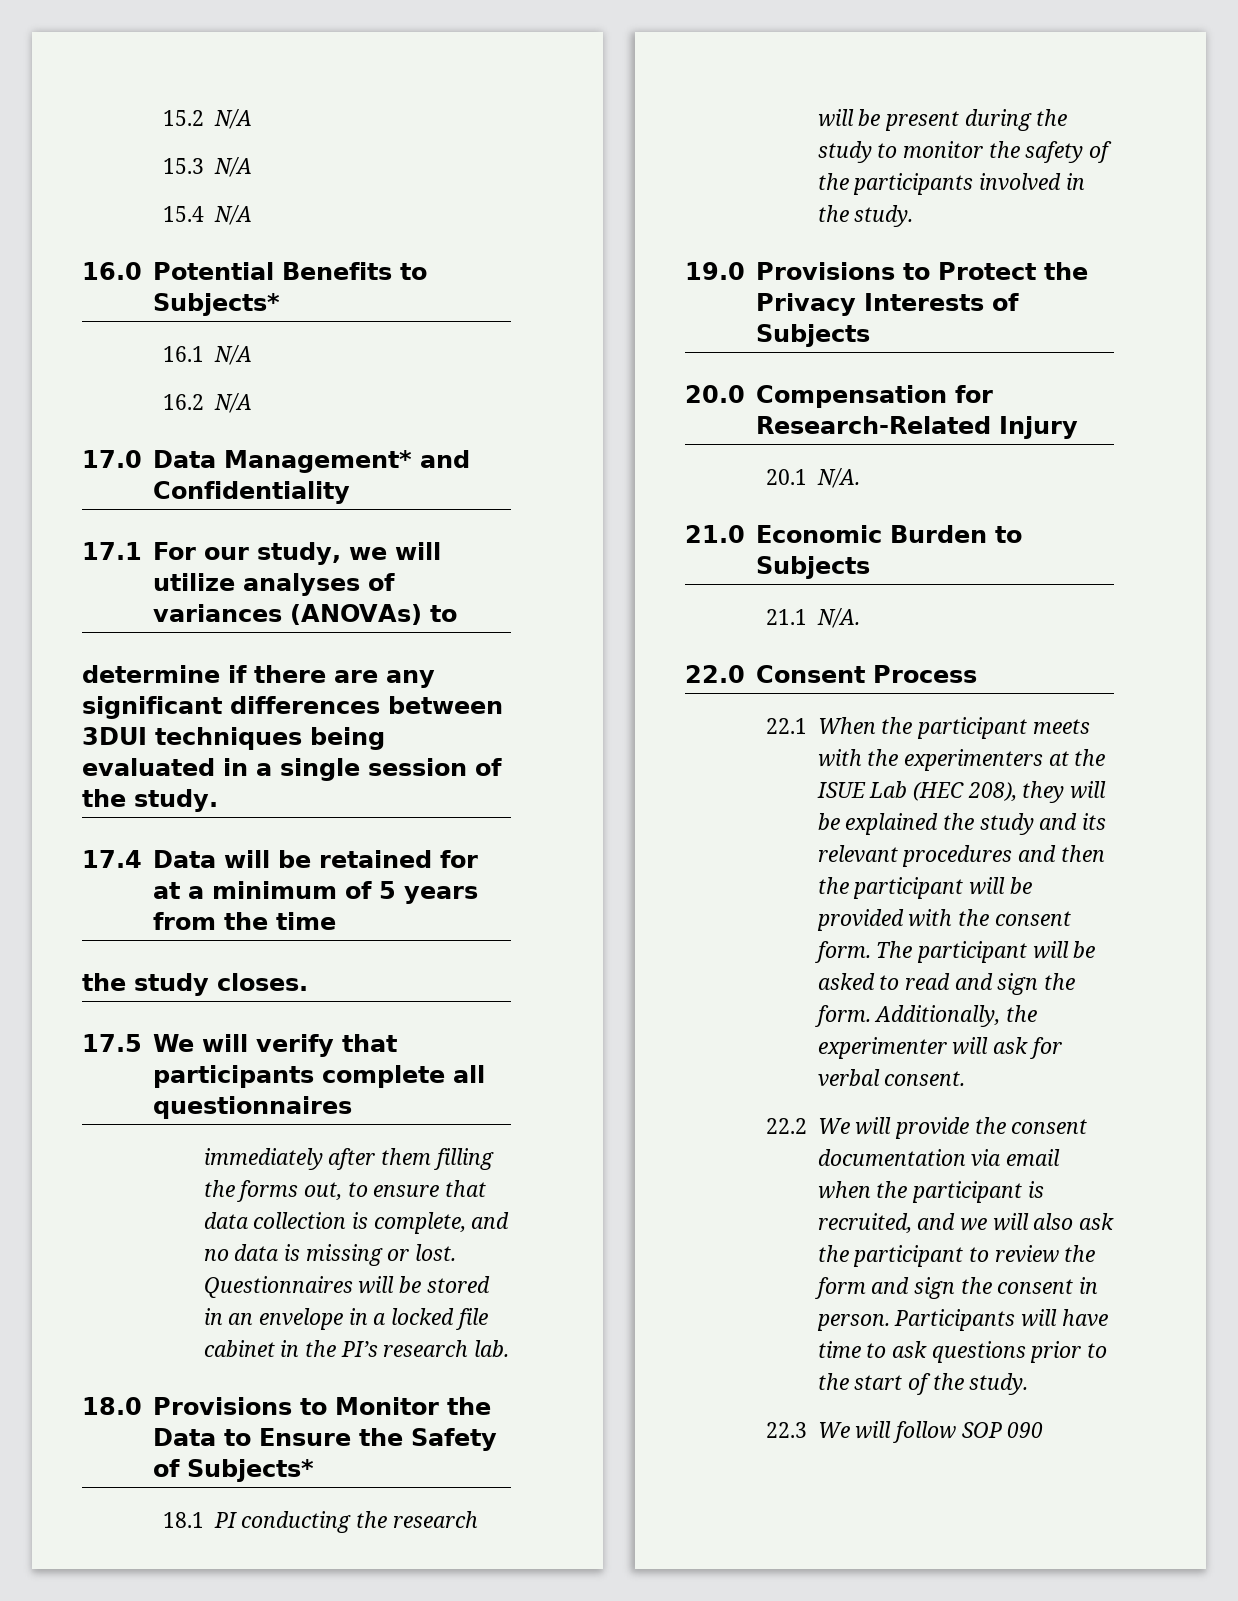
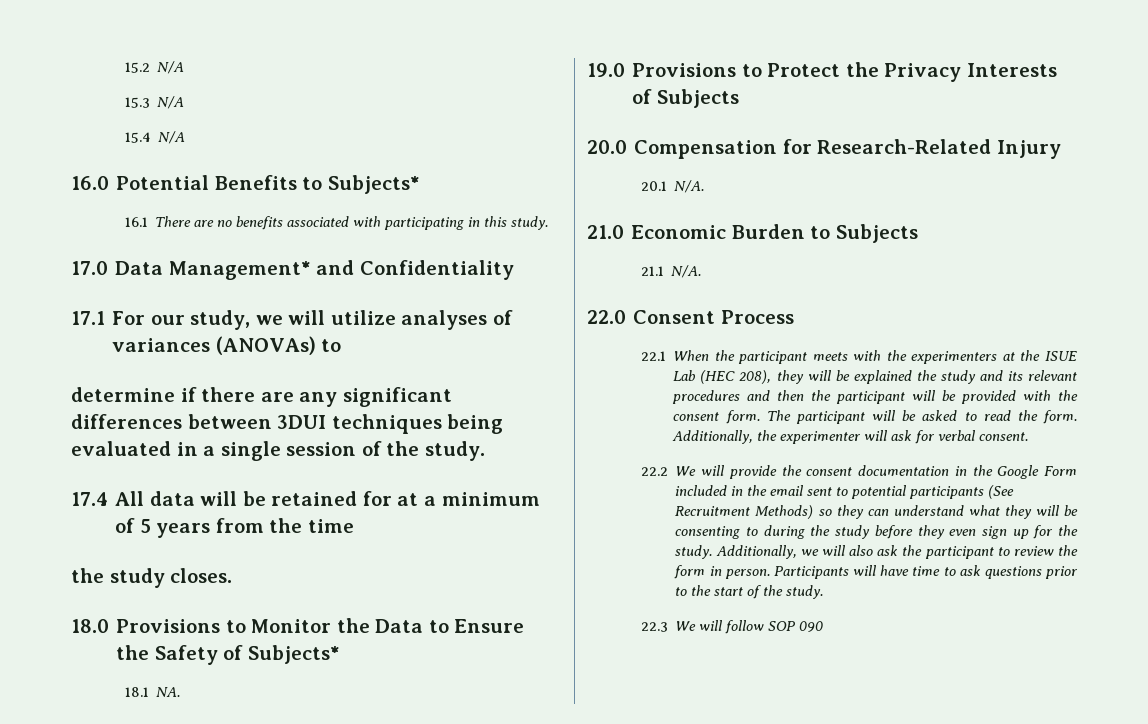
- 16.1 N/A
- 16.2 N/A
+ 16.1 There are no benefits associated with participating in this study.
- 17.4 Data will be retained for at a minimum of 5 years from the time
+ 17.4 All data will be retained for at a minimum of 5 years from the time
- 17.5 We will verify that participants complete all questionnaires
- immediately after them filling the forms out, to ensure that data collection is complete, and no data is missing or lost. Questionnaires will be stored in an envelope in a locked file cabinet in the PI’s research lab.
- 18.1 PI conducting the research will be present during the study to monitor the safety of the participants involved in the study.
+ 18.1 NA.
- The participant will be asked to read and sign the form.
+ The participant will be asked to read the form.
- 22.2 We will provide the consent documentation via email when the participant is recruited, and we will also ask the participant to review the form and sign the consent in person.
+ 22.2 We will provide the consent documentation in the Google Form included in the email sent to potential participants (See Recruitment Methods) so they can understand what they will be consenting to during the study before they even sign up for the study. Additionally, we will also ask the participant to review the form in person.

